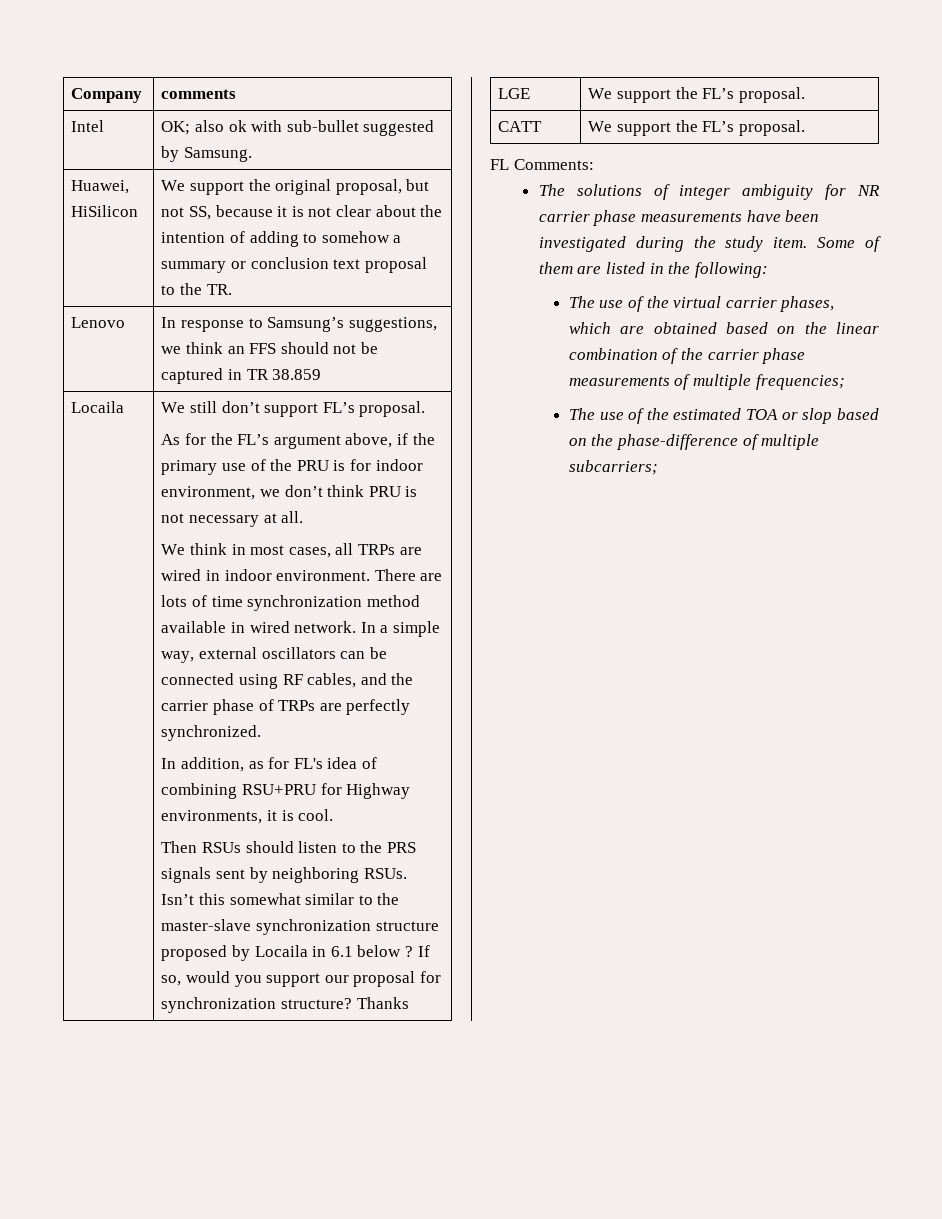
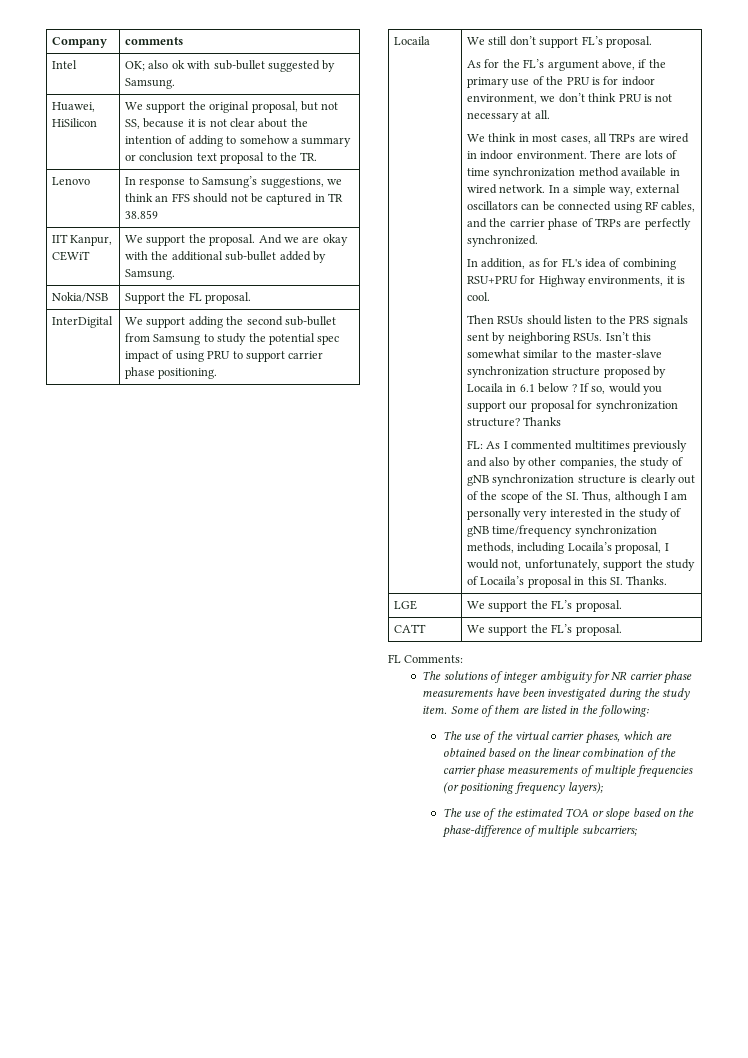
+ IIT Kanpur, CEWiT | We support the proposal. And we are okay with the additional sub-bullet added by Samsung.
+ Nokia/NSB | Support the FL proposal.
+ InterDigital | We support adding the second sub-bullet from Samsung to study the potential spec impact of using PRU to support carrier phase positioning.
+ FL: As I commented multitimes previously and also by other companies, the study of gNB synchronization structure is clearly out of the scope of the SI. Thus, although I am personally very interested in the study of gNB time/frequency synchronization methods, including Locaila’s proposal, I would not, unfortunately, support the study of Locaila’s proposal in this SI. Thanks.
- The use of the virtual carrier phases, which are obtained based on the linear combination of the carrier phase measurements of multiple frequencies;
+ The use of the virtual carrier phases, which are obtained based on the linear combination of the carrier phase measurements of multiple frequencies (or positioning frequency layers);
- The use of the estimated TOA or slop based on the phase-difference of multiple subcarriers;
+ The use of the estimated TOA or slope based on the phase-difference of multiple subcarriers;

